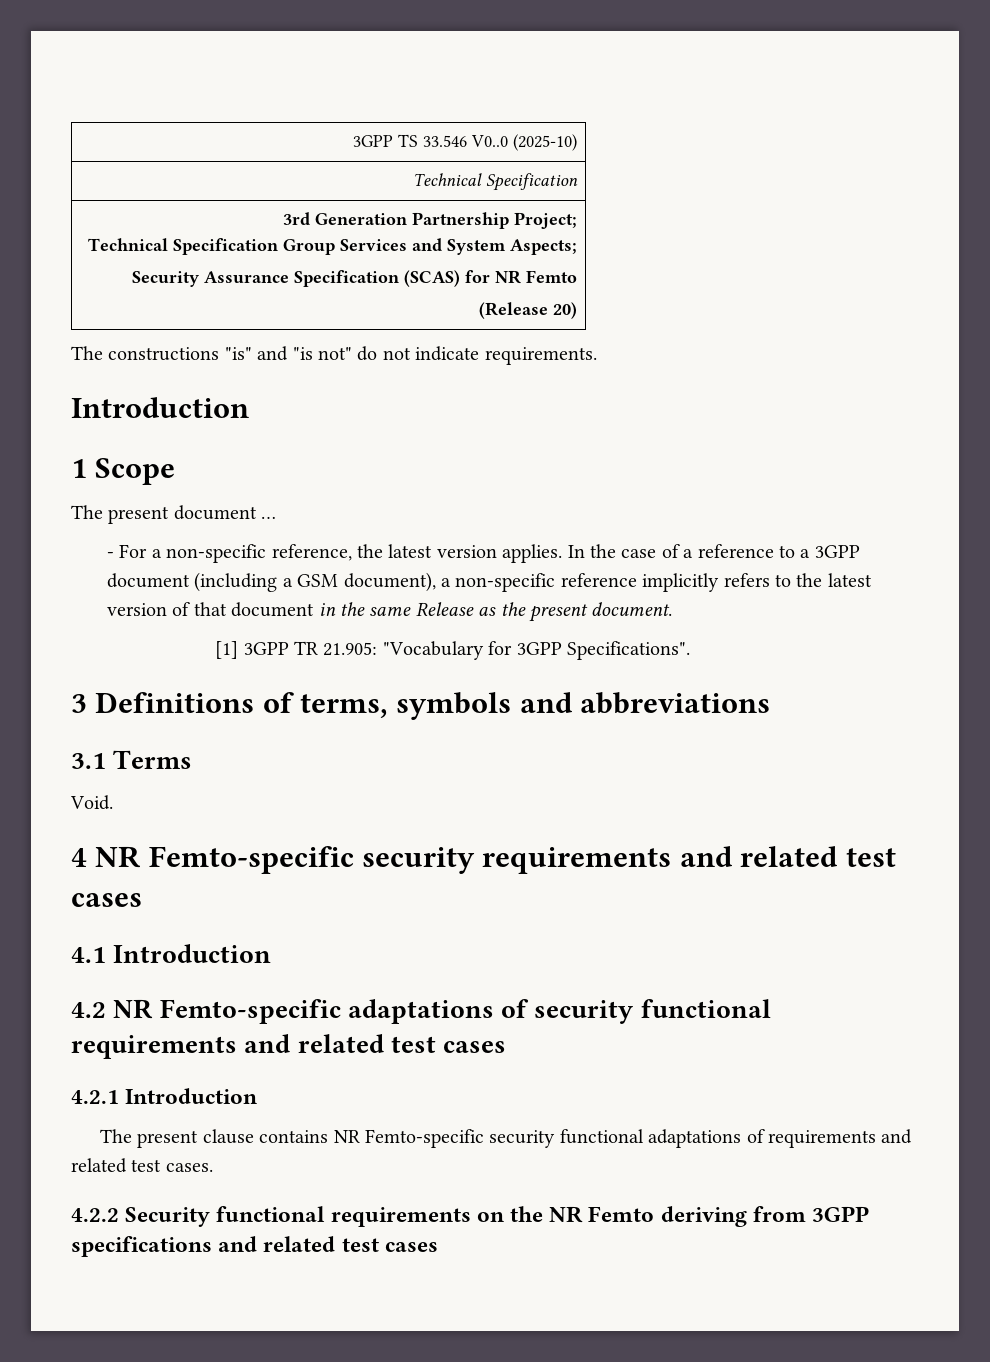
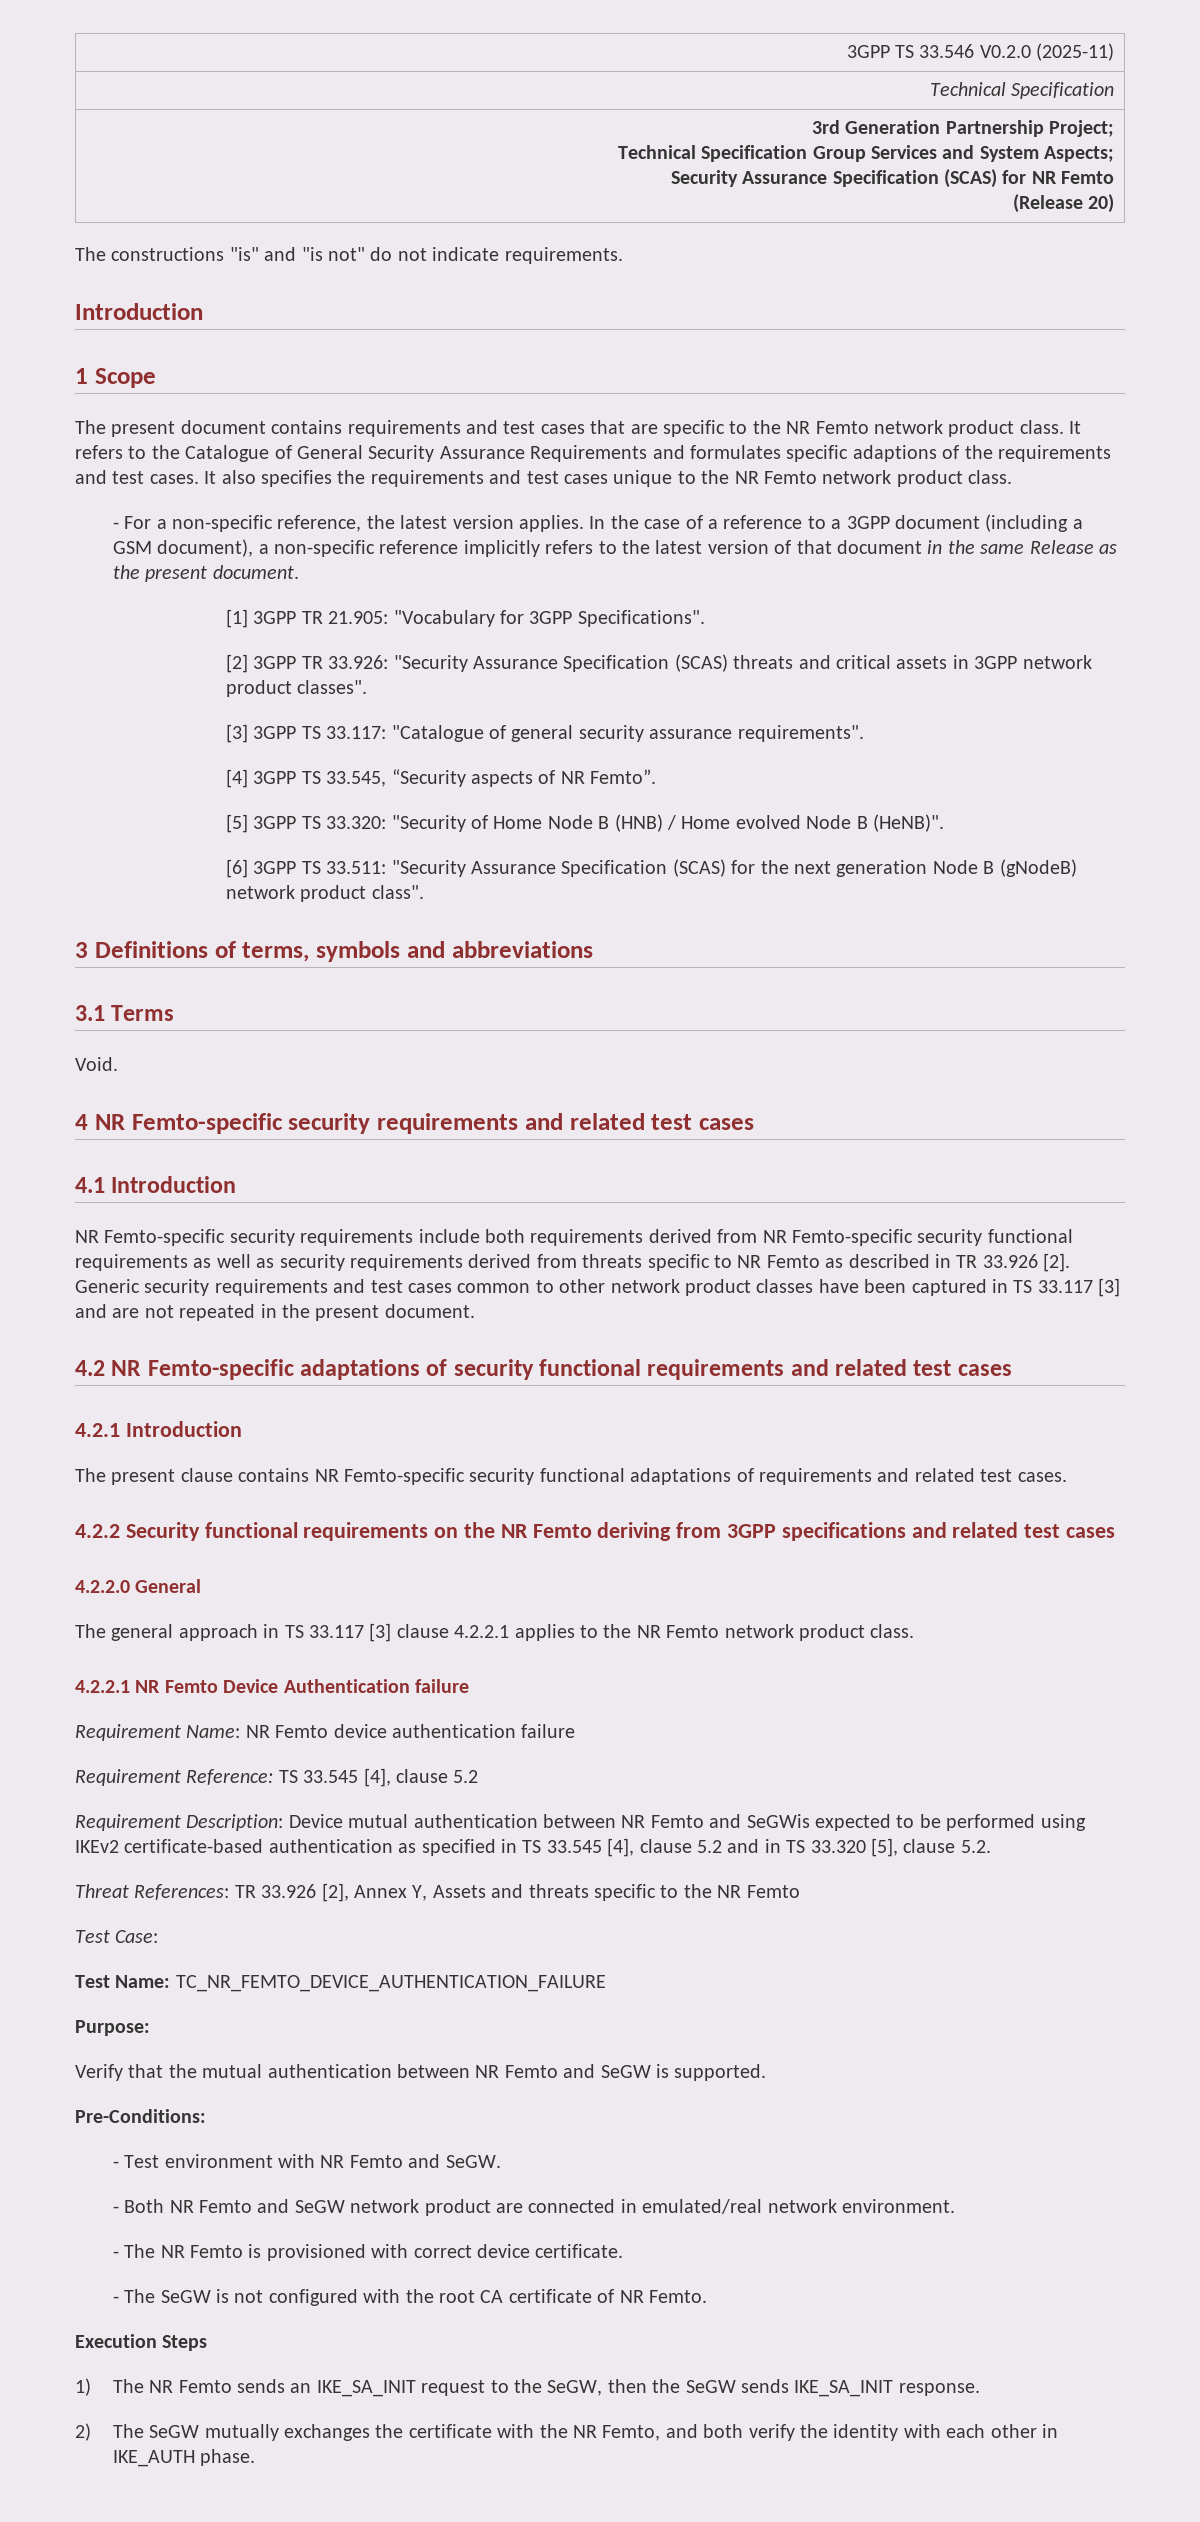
- 3GPP TS 33.546 V0..0 (2025-10)
+ 3GPP TS 33.546 V0.2.0 (2025-11)
- The present document …
+ The present document contains requirements and test cases that are specific to the NR Femto network product class. It refers to the Catalogue of General Security Assurance Requirements and formulates specific adaptions of the requirements and test cases. It also specifies the requirements and test cases unique to the NR Femto network product class.
+ [2] 3GPP TR 33.926: "Security Assurance Specification (SCAS) threats and critical assets in 3GPP network product classes".
+ [3] 3GPP TS 33.117: "Catalogue of general security assurance requirements".
+ [4] 3GPP TS 33.545, “Security aspects of NR Femto”.
+ [5] 3GPP TS 33.320: "Security of Home Node B (HNB) / Home evolved Node B (HeNB)".
+ [6] 3GPP TS 33.511: "Security Assurance Specification (SCAS) for the next generation Node B (gNodeB) network product class".
+ NR Femto-specific security requirements include both requirements derived from NR Femto-specific security functional requirements as well as security requirements derived from threats specific to NR Femto as described in TR 33.926 [2]. Generic security requirements and test cases common to other network product classes have been captured in TS 33.117 [3] and are not repeated in the present document.
+ 4.2.2.0 General
+ The general approach in TS 33.117 [3] clause 4.2.2.1 applies to the NR Femto network product class.
+ 4.2.2.1 NR Femto Device Authentication failure
+ Requirement Name: NR Femto device authentication failure
+ Requirement Reference: TS 33.545 [4], clause 5.2
+ Requirement Description: Device mutual authentication between NR Femto and SeGWis expected to be performed using IKEv2 certificate-based authentication as specified in TS 33.545 [4], clause 5.2 and in TS 33.320 [5], clause 5.2.
+ Threat References: TR 33.926 [2], Annex Y, Assets and threats specific to the NR Femto
+ Test Case:
+ Test Name: TC_NR_FEMTO_DEVICE_AUTHENTICATION_FAILURE
+ Purpose:
+ Verify that the mutual authentication between NR Femto and SeGW is supported.
+ Pre-Conditions:
+ - Test environment with NR Femto and SeGW.
+ - Both NR Femto and SeGW network product are connected in emulated/real network environment.
+ - The NR Femto is provisioned with correct device certificate.
+ - The SeGW is not configured with the root CA certificate of NR Femto.
+ Execution Steps
+ 1) The NR Femto sends an IKE_SA_INIT request to the SeGW, then the SeGW sends IKE_SA_INIT response.
+ 2) The SeGW mutually exchanges the certificate with the NR Femto, and both verify the identity with each other in IKE_AUTH phase.

